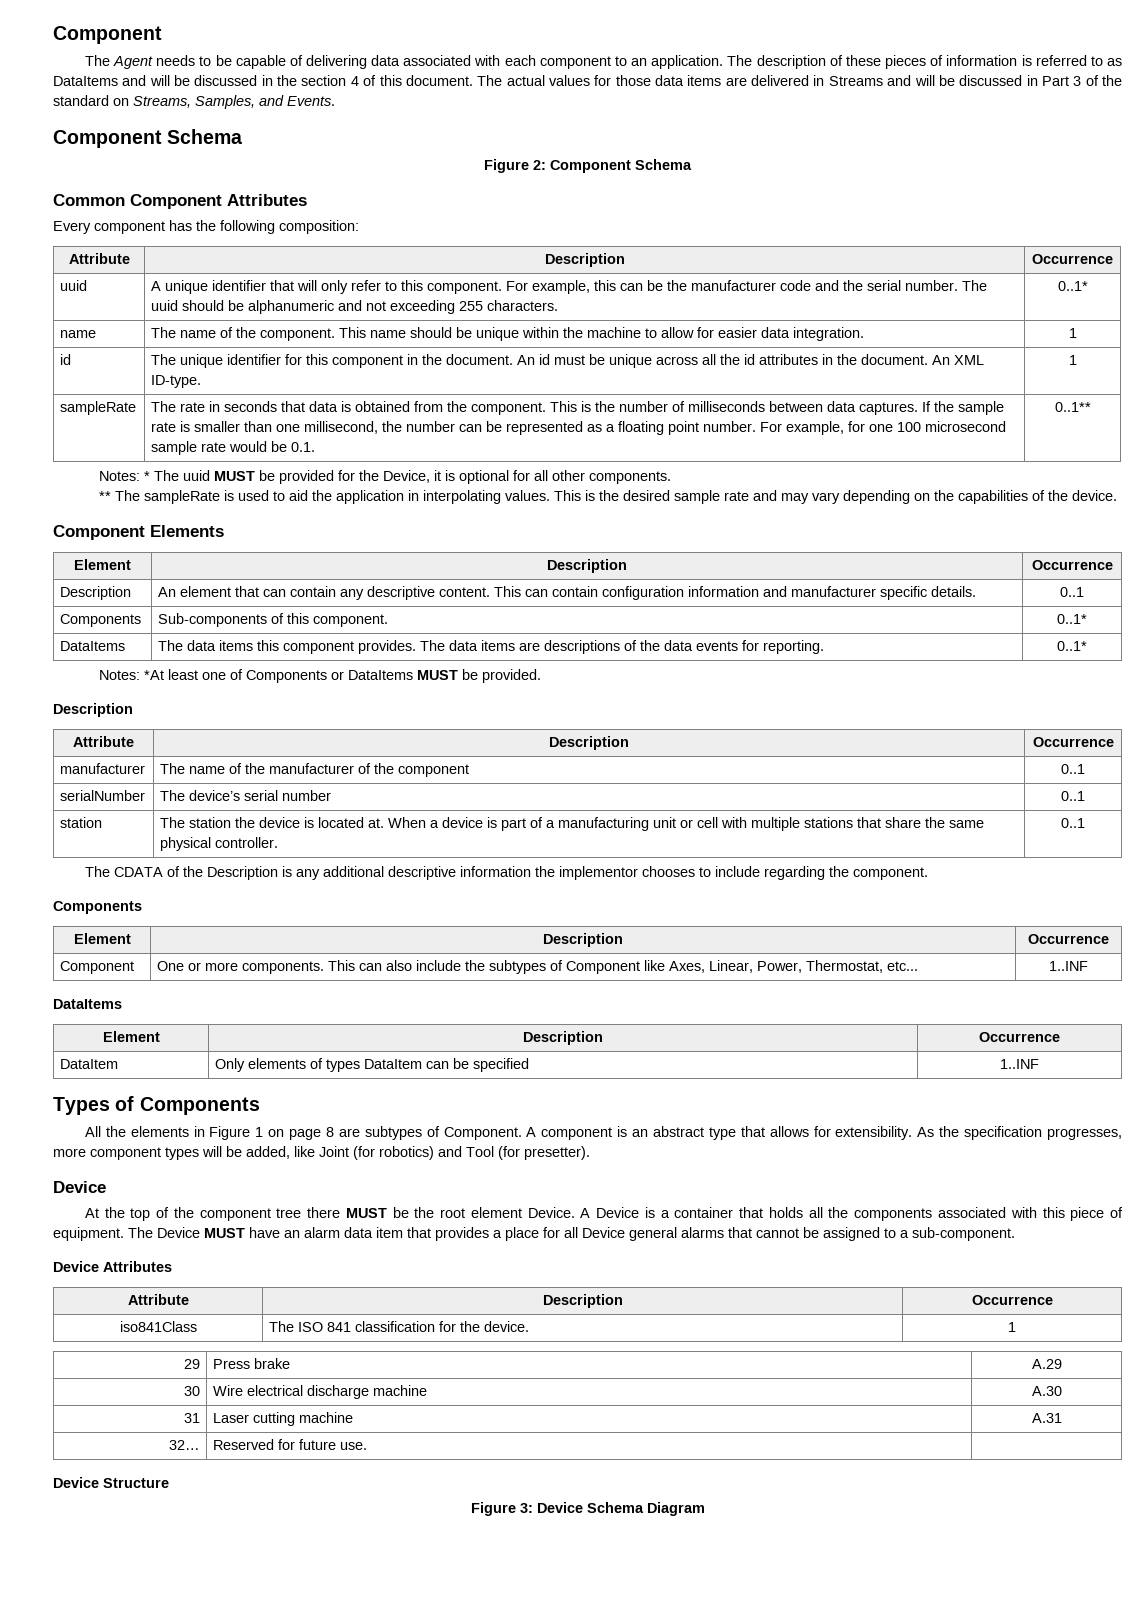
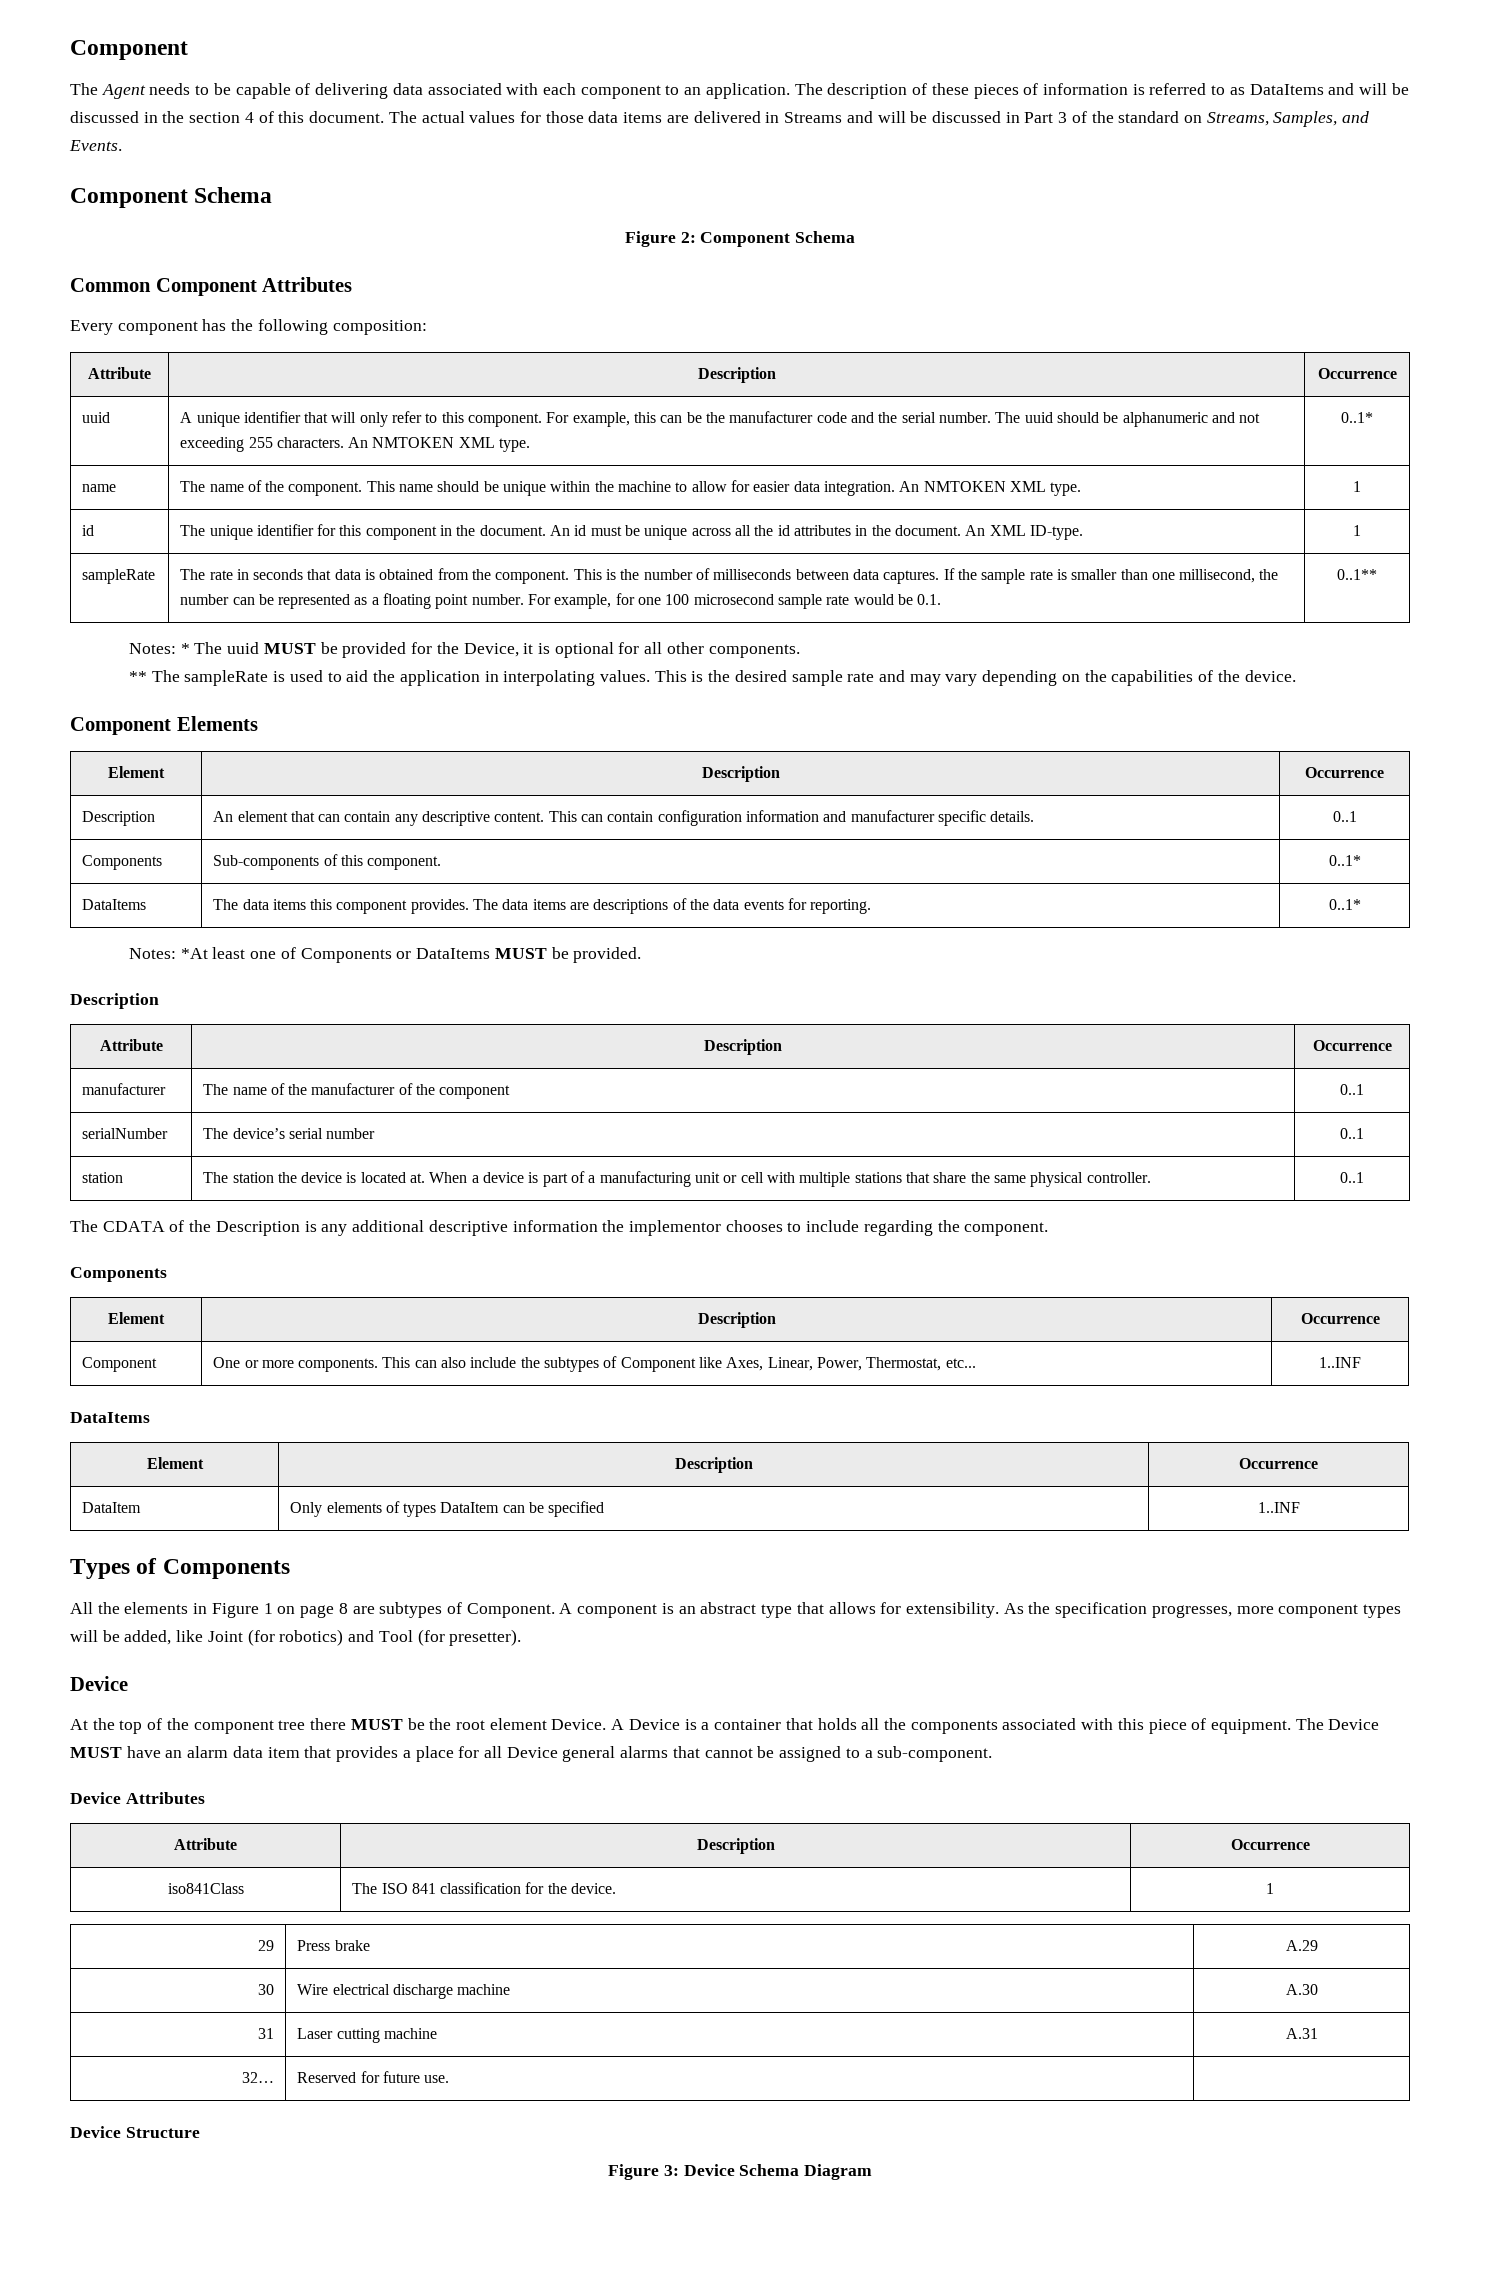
- uuid | A unique identifier that will only refer to this component. For example, this can be the manufacturer code and the serial number. The uuid should be alphanumeric and not exceeding 255 characters. | 0..1*
+ uuid | A unique identifier that will only refer to this component. For example, this can be the manufacturer code and the serial number. The uuid should be alphanumeric and not exceeding 255 characters. An NMTOKEN XML type. | 0..1*
- name | The name of the component. This name should be unique within the machine to allow for easier data integration. | 1
+ name | The name of the component. This name should be unique within the machine to allow for easier data integration. An NMTOKEN XML type. | 1

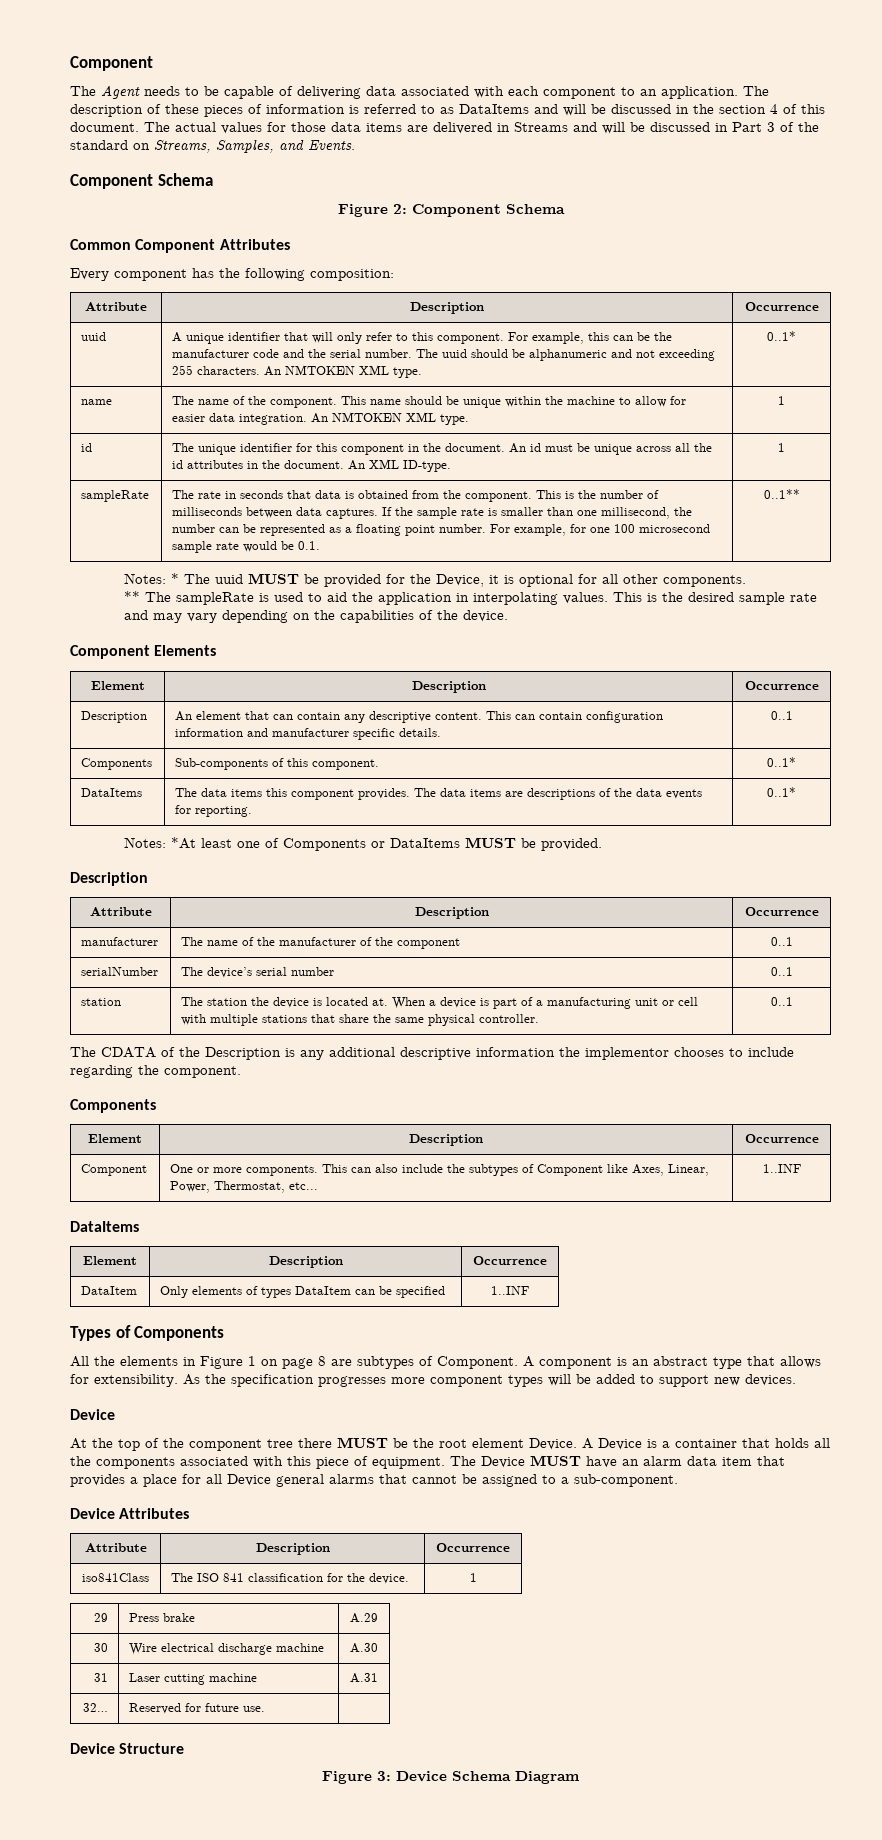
- As the specification progresses, more component types will be added, like Joint (for robotics) and Tool (for presetter).
+ As the specification progresses more component types will be added to support new devices.

